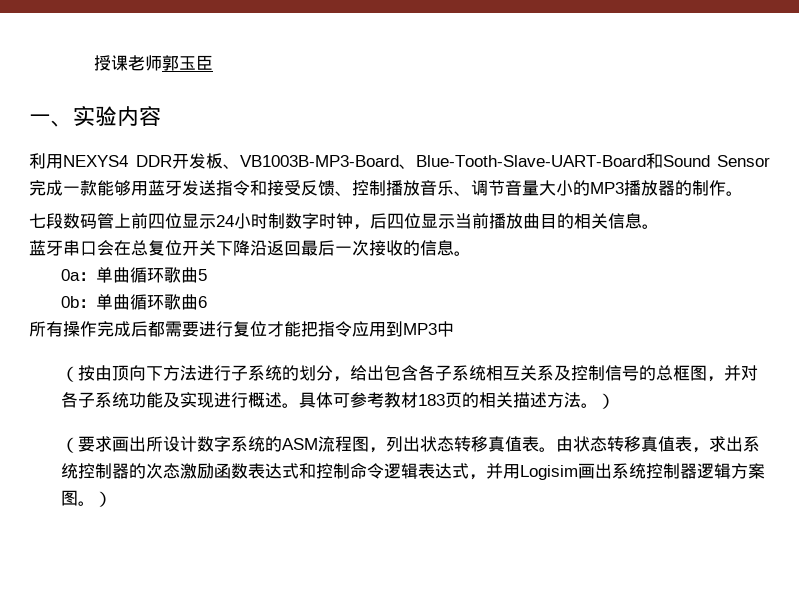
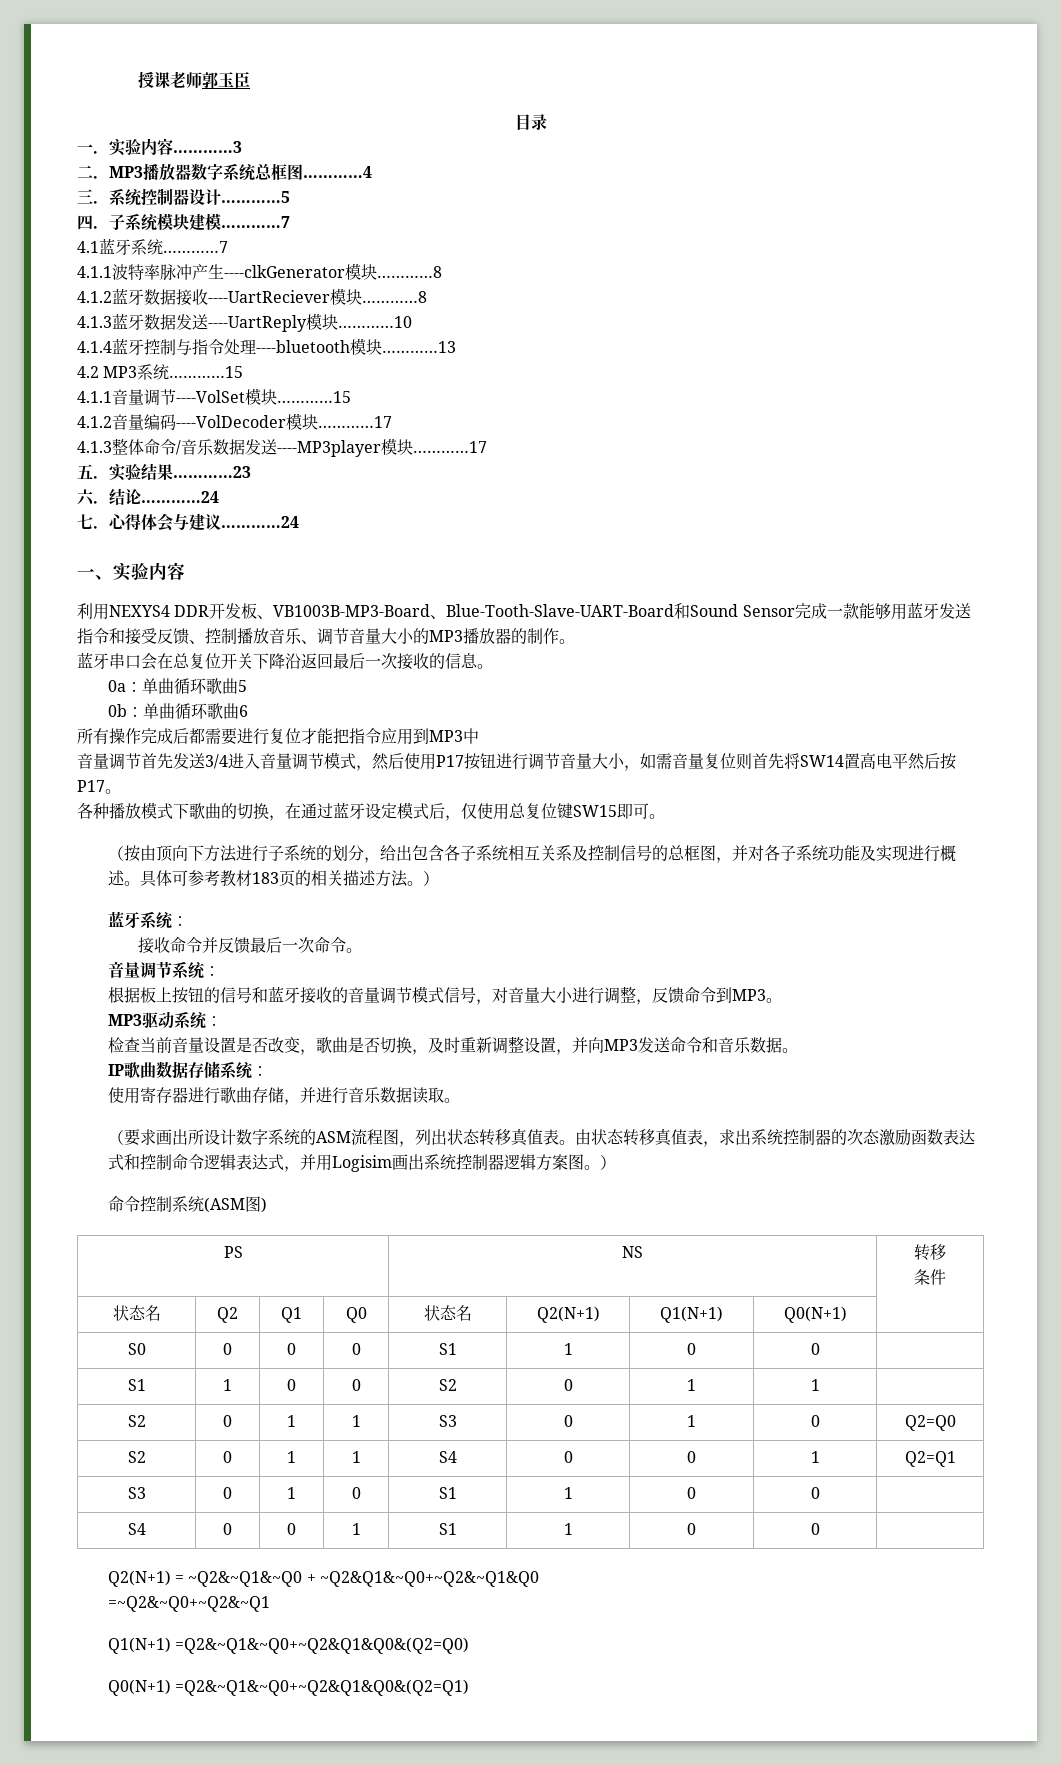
+ 目录
+ 一．实验内容…………3
+ 二．MP3播放器数字系统总框图…………4
+ 三．系统控制器设计…………5
+ 四．子系统模块建模…………7
+ 4.1蓝牙系统…………7
+ 4.1.1波特率脉冲产生----clkGenerator模块…………8
+ 4.1.2蓝牙数据接收----UartReciever模块…………8
+ 4.1.3蓝牙数据发送----UartReply模块…………10
+ 4.1.4蓝牙控制与指令处理----bluetooth模块…………13
+ 4.2 MP3系统…………15
+ 4.1.1音量调节----VolSet模块…………15
+ 4.1.2音量编码----VolDecoder模块…………17
+ 4.1.3整体命令/音乐数据发送----MP3player模块…………17
+ 五．实验结果…………23
+ 六．结论…………24
+ 七．心得体会与建议…………24
- 七段数码管上前四位显示24小时制数字时钟，后四位显示当前播放曲目的相关信息。
+ 音量调节首先发送3/4进入音量调节模式，然后使用P17按钮进行调节音量大小，如需音量复位则首先将SW14置高电平然后按P17。
+ 各种播放模式下歌曲的切换，在通过蓝牙设定模式后，仅使用总复位键SW15即可。
+ 蓝牙系统：
+ 接收命令并反馈最后一次命令。
+ 音量调节系统：
+ 根据板上按钮的信号和蓝牙接收的音量调节模式信号，对音量大小进行调整，反馈命令到MP3。
+ MP3驱动系统：
+ 检查当前音量设置是否改变，歌曲是否切换，及时重新调整设置，并向MP3发送命令和音乐数据。
+ IP歌曲数据存储系统：
+ 使用寄存器进行歌曲存储，并进行音乐数据读取。
+ 命令控制系统(ASM图)
+ PS | NS | 转移
+ 条件
+ 状态名 | Q2 | Q1 | Q0 | 状态名 | Q2(N+1) | Q1(N+1) | Q0(N+1) |
+ S0 | 0 | 0 | 0 | S1 | 1 | 0 | 0 |
+ S1 | 1 | 0 | 0 | S2 | 0 | 1 | 1 |
+ S2 | 0 | 1 | 1 | S3 | 0 | 1 | 0 | Q2=Q0
+ S2 | 0 | 1 | 1 | S4 | 0 | 0 | 1 | Q2=Q1
+ S3 | 0 | 1 | 0 | S1 | 1 | 0 | 0 |
+ S4 | 0 | 0 | 1 | S1 | 1 | 0 | 0 |
+ Q2(N+1) = ~Q2&~Q1&~Q0 + ~Q2&Q1&~Q0+~Q2&~Q1&Q0
+ =~Q2&~Q0+~Q2&~Q1
+ Q1(N+1) =Q2&~Q1&~Q0+~Q2&Q1&Q0&(Q2=Q0)
+ Q0(N+1) =Q2&~Q1&~Q0+~Q2&Q1&Q0&(Q2=Q1)

